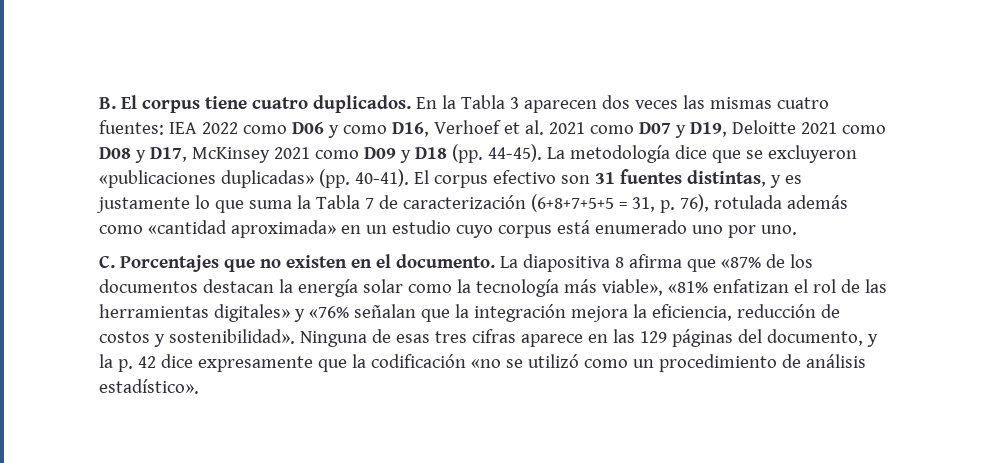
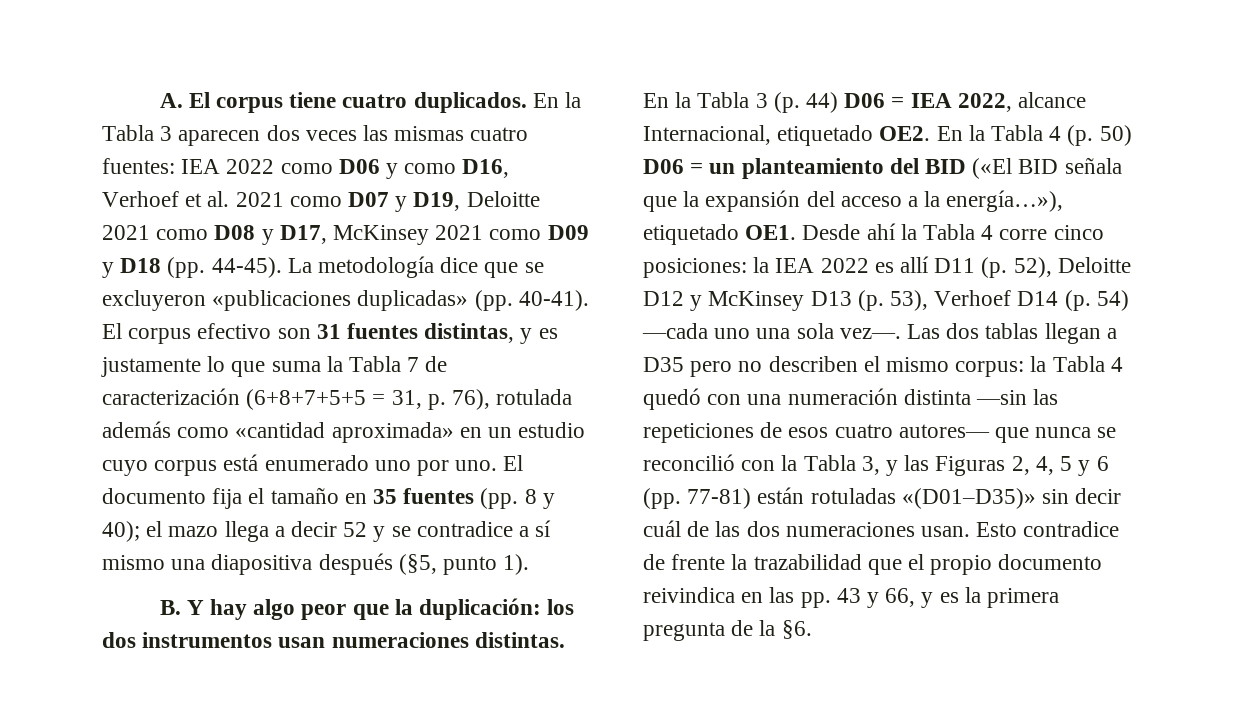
- B. El corpus tiene cuatro duplicados.
+ A. El corpus tiene cuatro duplicados.
- El corpus efectivo son 31 fuentes distintas, y es justamente lo que suma la Tabla 7 de caracterización (6+8+7+5+5 = 31, p. 76), rotulada además como «cantidad aproximada» en un estudio cuyo corpus está enumerado uno por uno.
- C. Porcentajes que no existen en el documento. La diapositiva 8 afirma que «87% de los documentos destacan la energía solar como la tecnología más viable», «81% enfatizan el rol de las herramientas digitales» y «76% señalan que la integración mejora la eficiencia, reducción de costos y sostenibilidad». Ninguna de esas tres cifras aparece en las 129 páginas del documento, y la p. 42 dice expresamente que la codificación «no se utilizó como un procedimiento de análisis estadístico».
+ El corpus efectivo son 31 fuentes distintas, y es justamente lo que suma la Tabla 7 de caracterización (6+8+7+5+5 = 31, p. 76), rotulada además como «cantidad aproximada» en un estudio cuyo corpus está enumerado uno por uno. El documento fija el tamaño en 35 fuentes (pp. 8 y 40); el mazo llega a decir 52 y se contradice a sí mismo una diapositiva después (§5, punto 1).
+ B. Y hay algo peor que la duplicación: los dos instrumentos usan numeraciones distintas. En la Tabla 3 (p. 44) D06 = IEA 2022, alcance Internacional, etiquetado OE2. En la Tabla 4 (p. 50) D06 = un planteamiento del BID («El BID señala que la expansión del acceso a la energía…»), etiquetado OE1. Desde ahí la Tabla 4 corre cinco posiciones: la IEA 2022 es allí D11 (p. 52), Deloitte D12 y McKinsey D13 (p. 53), Verhoef D14 (p. 54) —cada uno una sola vez—. Las dos tablas llegan a D35 pero no describen el mismo corpus: la Tabla 4 quedó con una numeración distinta —sin las repeticiones de esos cuatro autores— que nunca se reconcilió con la Tabla 3, y las Figuras 2, 4, 5 y 6 (pp. 77-81) están rotuladas «(D01–D35)» sin decir cuál de las dos numeraciones usan. Esto contradice de frente la trazabilidad que el propio documento reivindica en las pp. 43 y 66, y es la primera pregunta de la §6.

